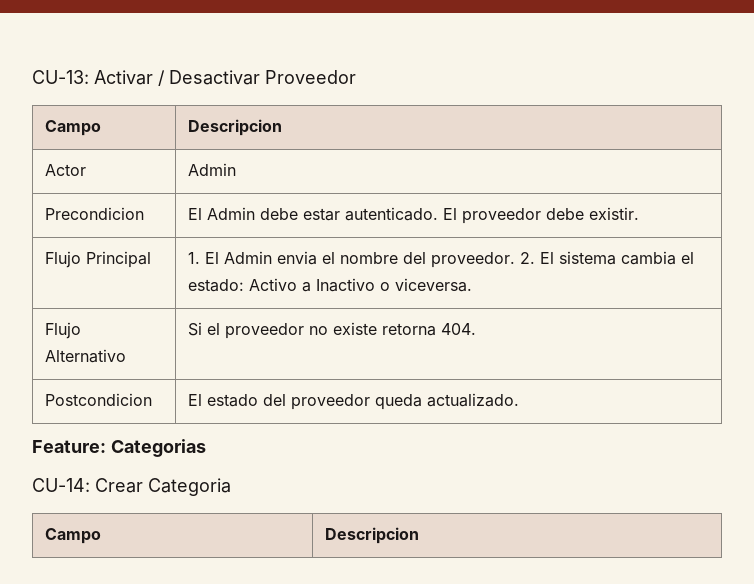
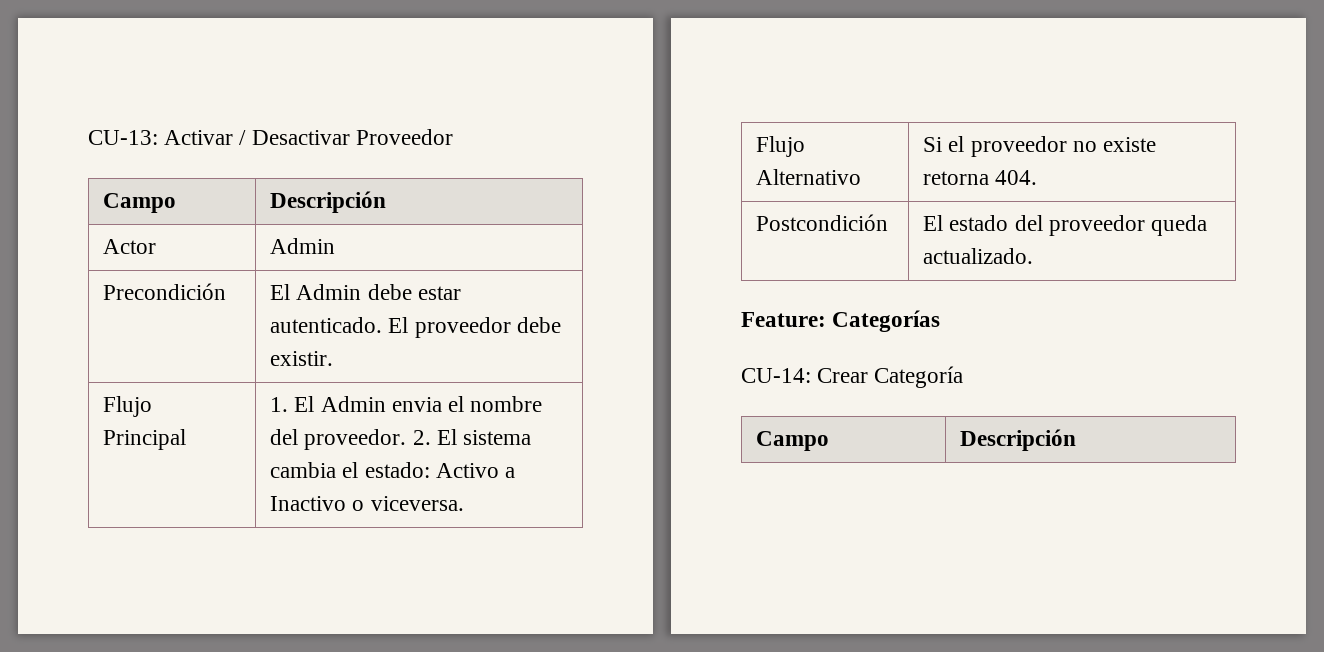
  CU-13: Activar / Desactivar Proveedor
- Campo | Descripcion
+ Campo | Descripción
- Precondicion | El Admin debe estar autenticado. El proveedor debe existir.
+ Precondición | El Admin debe estar autenticado. El proveedor debe existir.
- Postcondicion | El estado del proveedor queda actualizado.
+ Postcondición | El estado del proveedor queda actualizado.
- Feature: Categorias
+ Feature: Categorías
- CU-14: Crear Categoria
- Campo | Descripcion
+ CU-14: Crear Categoría
+ Campo | Descripción

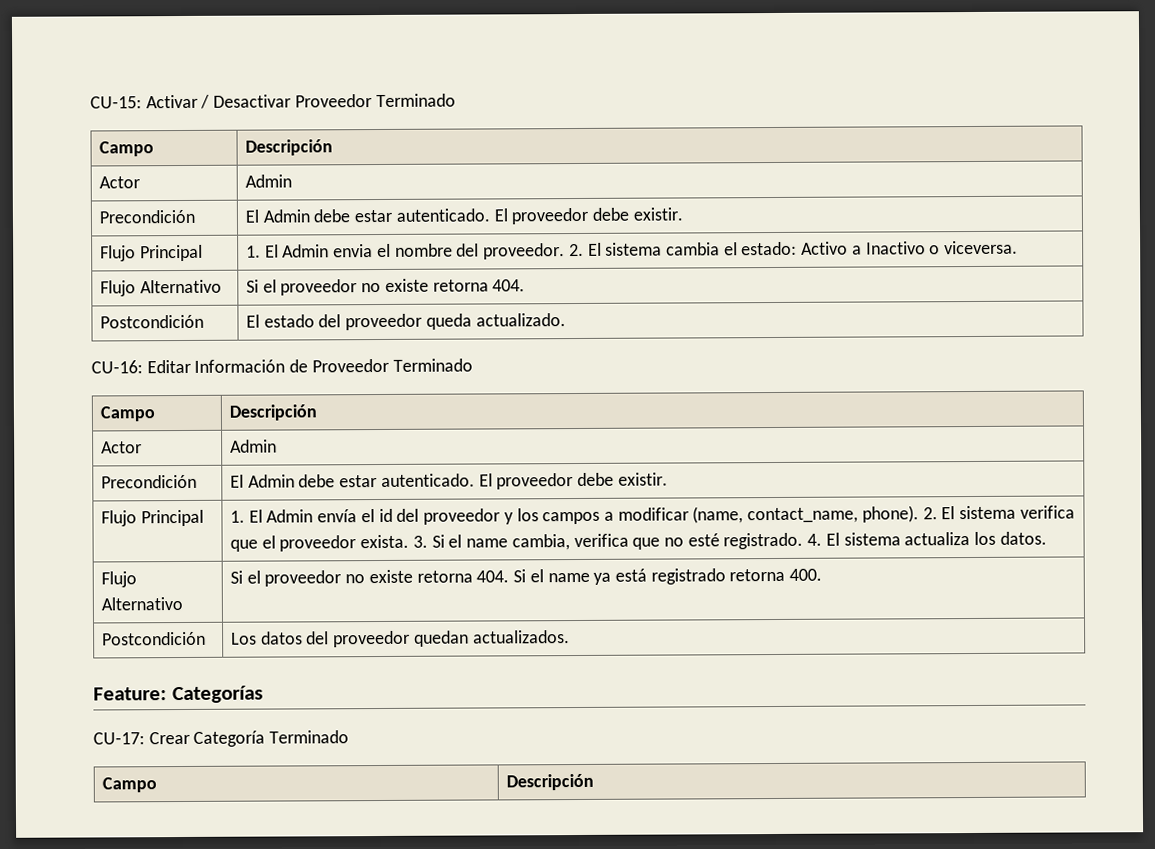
- CU-13: Activar / Desactivar Proveedor
+ CU-15: Activar / Desactivar Proveedor Terminado
+ CU-16: Editar Información de Proveedor Terminado
+ Campo | Descripción
+ Actor | Admin
+ Precondición | El Admin debe estar autenticado. El proveedor debe existir.
+ Flujo Principal | 1. El Admin envía el id del proveedor y los campos a modificar (name, contact_name, phone). 2. El sistema verifica que el proveedor exista. 3. Si el name cambia, verifica que no esté registrado. 4. El sistema actualiza los datos.
+ Flujo Alternativo | Si el proveedor no existe retorna 404. Si el name ya está registrado retorna 400.
+ Postcondición | Los datos del proveedor quedan actualizados.
  Feature: Categorías
- CU-14: Crear Categoría
+ CU-17: Crear Categoría Terminado

